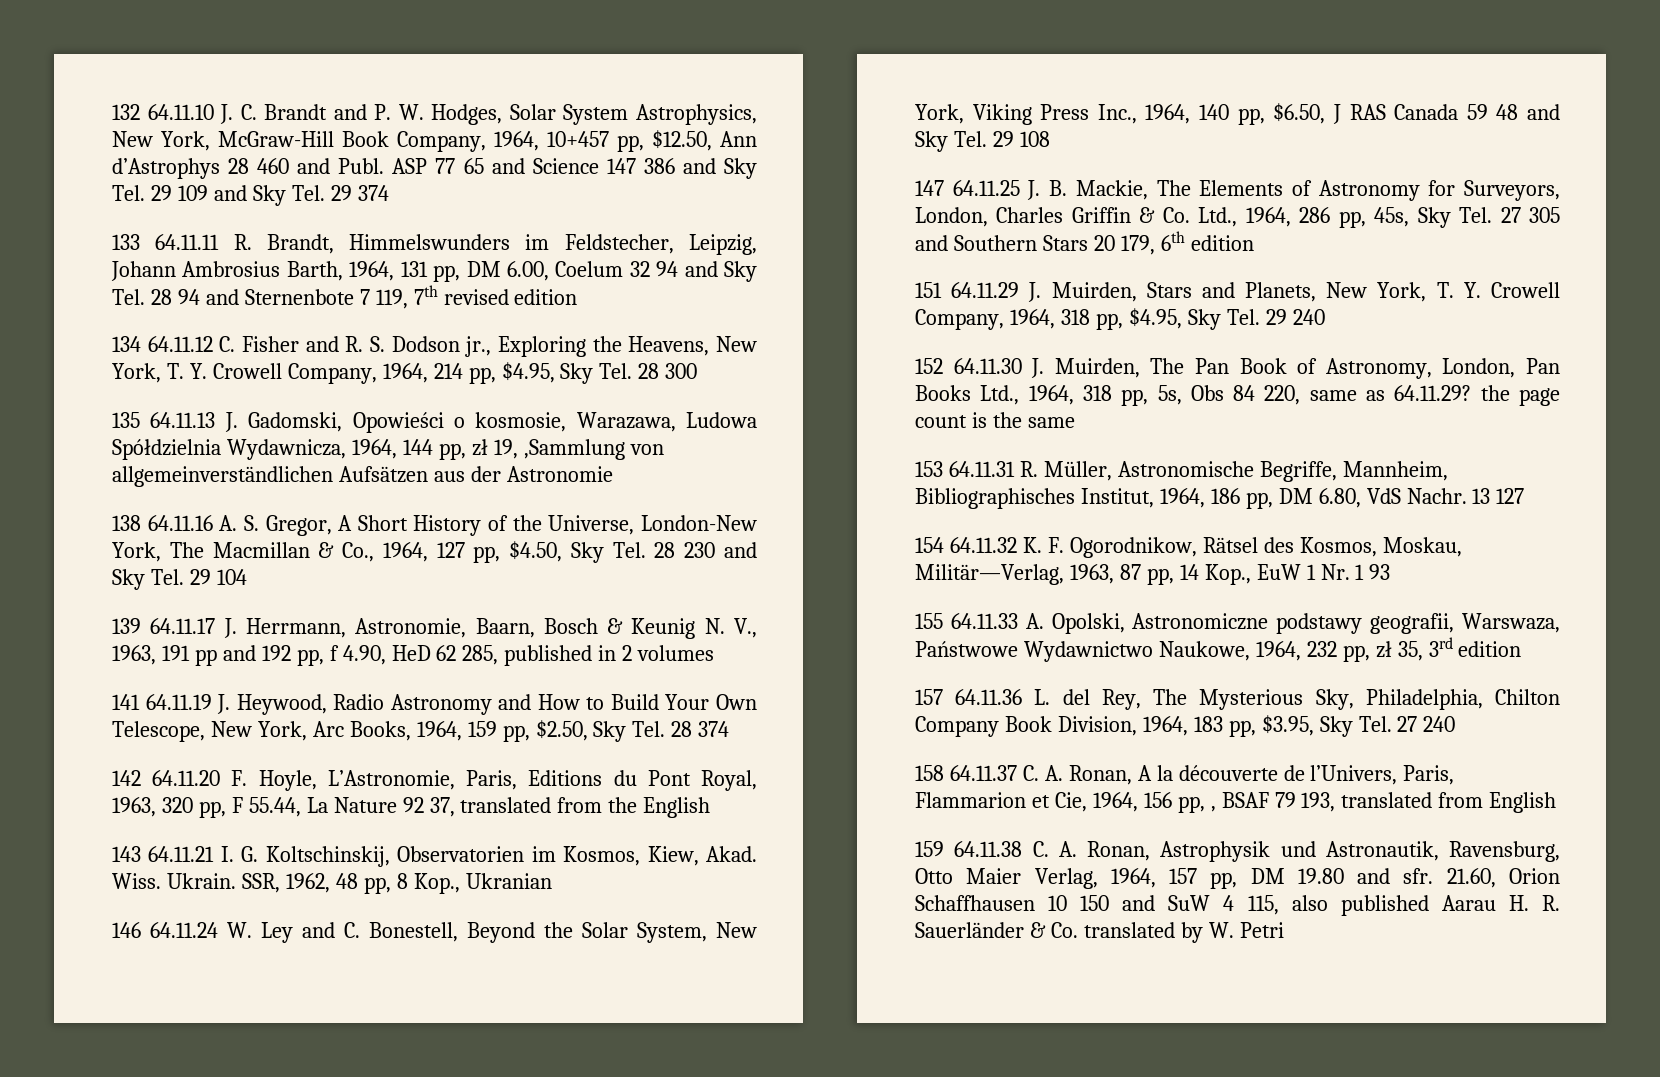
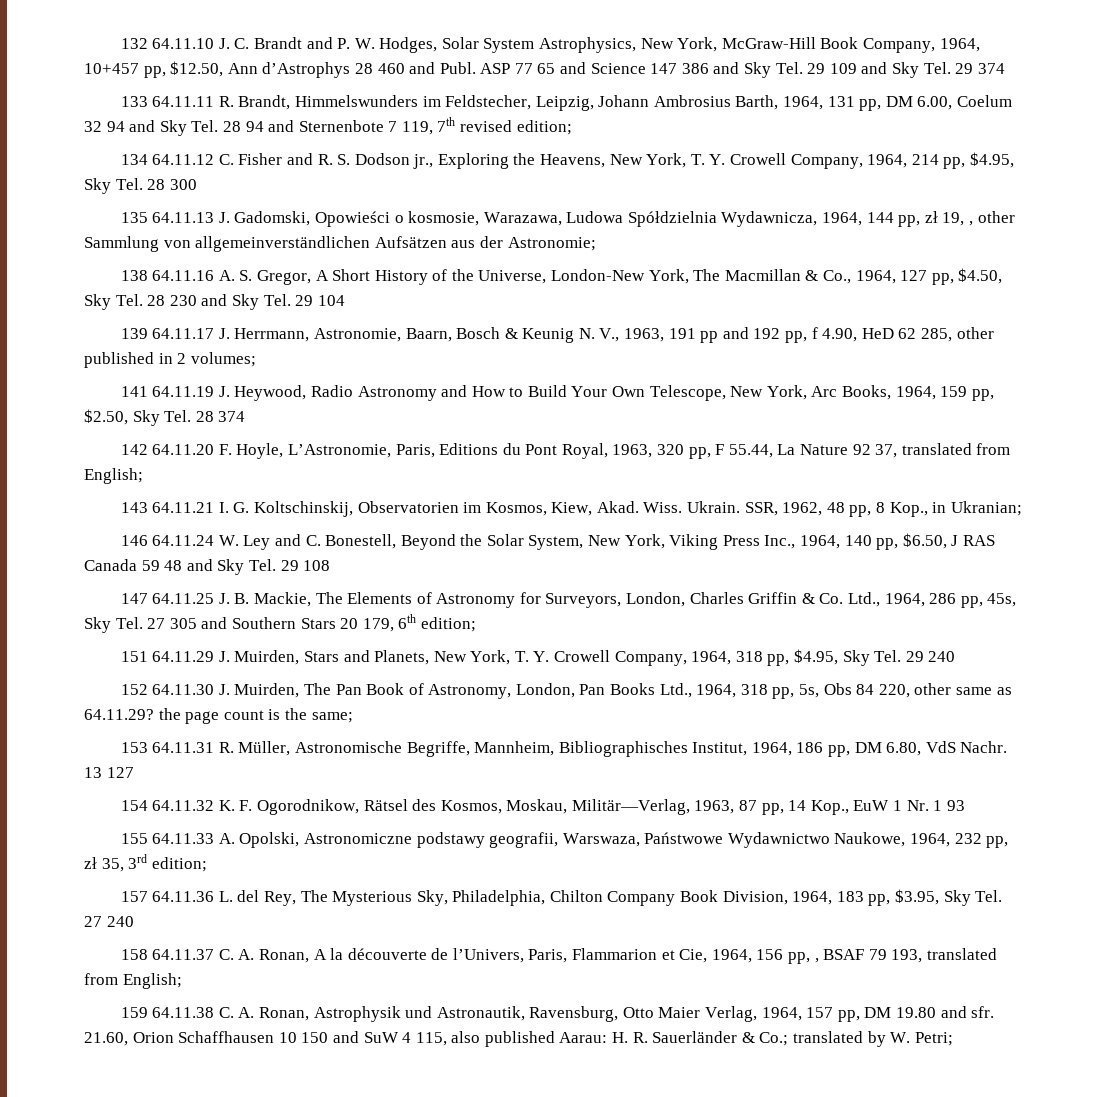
- 133 64.11.11 R. Brandt, Himmelswunders im Feldstecher, Leipzig, Johann Ambrosius Barth, 1964, 131 pp, DM 6.00, Coelum 32 94 and Sky Tel. 28 94 and Sternenbote 7 119, 7th revised edition
+ 133 64.11.11 R. Brandt, Himmelswunders im Feldstecher, Leipzig, Johann Ambrosius Barth, 1964, 131 pp, DM 6.00, Coelum 32 94 and Sky Tel. 28 94 and Sternenbote 7 119, 7th revised edition;
- 135 64.11.13 J. Gadomski, Opowieści o kosmosie, Warazawa, Ludowa Spółdzielnia Wydawnicza, 1964, 144 pp, zł 19, ,Sammlung von allgemeinverständlichen Aufsätzen aus der Astronomie
+ 135 64.11.13 J. Gadomski, Opowieści o kosmosie, Warazawa, Ludowa Spółdzielnia Wydawnicza, 1964, 144 pp, zł 19, , other Sammlung von allgemeinverständlichen Aufsätzen aus der Astronomie;
- 139 64.11.17 J. Herrmann, Astronomie, Baarn, Bosch & Keunig N. V., 1963, 191 pp and 192 pp, f 4.90, HeD 62 285, published in 2 volumes
+ 139 64.11.17 J. Herrmann, Astronomie, Baarn, Bosch & Keunig N. V., 1963, 191 pp and 192 pp, f 4.90, HeD 62 285, other published in 2 volumes;
- 142 64.11.20 F. Hoyle, L’Astronomie, Paris, Editions du Pont Royal, 1963, 320 pp, F 55.44, La Nature 92 37, translated from the English
+ 142 64.11.20 F. Hoyle, L’Astronomie, Paris, Editions du Pont Royal, 1963, 320 pp, F 55.44, La Nature 92 37, translated from English;
- SSR, 1962, 48 pp, 8 Kop., Ukranian
+ SSR, 1962, 48 pp, 8 Kop., in Ukranian;
- 147 64.11.25 J. B. Mackie, The Elements of Astronomy for Surveyors, London, Charles Griffin & Co. Ltd., 1964, 286 pp, 45s, Sky Tel. 27 305 and Southern Stars 20 179, 6th edition
+ 147 64.11.25 J. B. Mackie, The Elements of Astronomy for Surveyors, London, Charles Griffin & Co. Ltd., 1964, 286 pp, 45s, Sky Tel. 27 305 and Southern Stars 20 179, 6th edition;
- 152 64.11.30 J. Muirden, The Pan Book of Astronomy, London, Pan Books Ltd., 1964, 318 pp, 5s, Obs 84 220, same as 64.11.29? the page count is the same
+ 152 64.11.30 J. Muirden, The Pan Book of Astronomy, London, Pan Books Ltd., 1964, 318 pp, 5s, Obs 84 220, other same as 64.11.29? the page count is the same;
- 155 64.11.33 A. Opolski, Astronomiczne podstawy geografii, Warswaza, Państwowe Wydawnictwo Naukowe, 1964, 232 pp, zł 35, 3rd edition
+ 155 64.11.33 A. Opolski, Astronomiczne podstawy geografii, Warswaza, Państwowe Wydawnictwo Naukowe, 1964, 232 pp, zł 35, 3rd edition;
- 158 64.11.37 C. A. Ronan, A la découverte de l’Univers, Paris, Flammarion et Cie, 1964, 156 pp, , BSAF 79 193, translated from English
+ 158 64.11.37 C. A. Ronan, A la découverte de l’Univers, Paris, Flammarion et Cie, 1964, 156 pp, , BSAF 79 193, translated from English;
- 21.60, Orion Schaffhausen 10 150 and SuW 4 115, also published Aarau H. R. Sauerländer & Co. translated by W. Petri
+ 21.60, Orion Schaffhausen 10 150 and SuW 4 115, also published Aarau: H. R. Sauerländer & Co.; translated by W. Petri;

